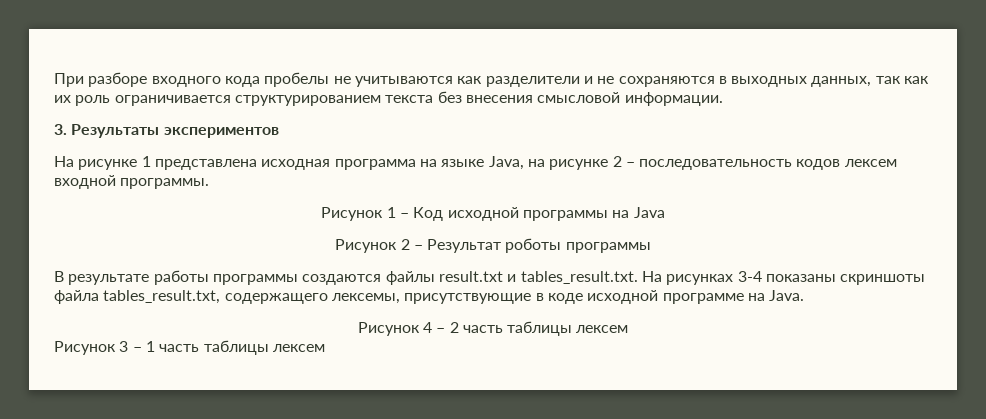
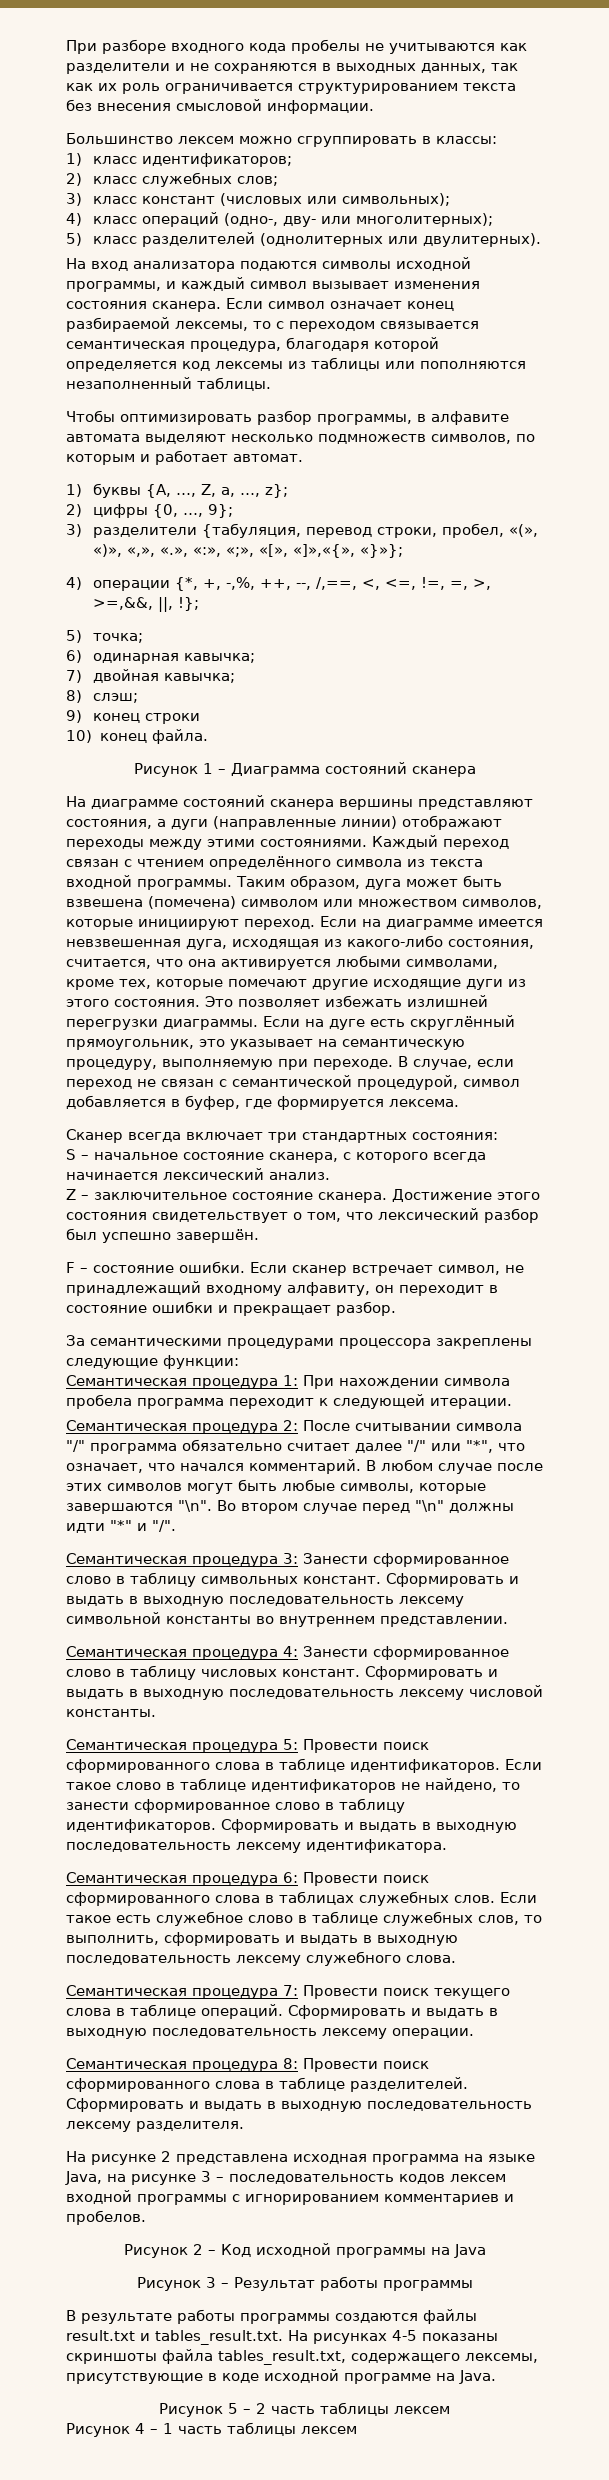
- 3. Результаты экспериментов
+ Большинство лексем можно сгруппировать в классы:
+ 1) класс идентификаторов;
+ 2) класс служебных слов;
+ 3) класс констант (числовых или символьных);
+ 4) класс операций (одно-, дву- или многолитерных);
+ 5) класс разделителей (однолитерных или двулитерных).
+ На вход анализатора подаются символы исходной программы, и каждый символ вызывает изменения состояния сканера. Если символ означает конец разбираемой лексемы, то с переходом связывается семантическая процедура, благодаря которой определяется код лексемы из таблицы или пополняются незаполненный таблицы.
+ Чтобы оптимизировать разбор программы, в алфавите автомата выделяют несколько подмножеств символов, по которым и работает автомат.
+ 1) буквы {A, …, Z, a, …, z};
+ 2) цифры {0, …, 9};
+ 3) разделители {табуляция, перевод строки, пробел, «(», «)», «,», «.», «:», «;», «[», «]»,«{», «}»};
+ 4) операции {*, +, -,%, ++, --, /,==, <, <=, !=, =, >, >=,&&, ||, !};
+ 5) точка;
+ 6) одинарная кавычка;
+ 7) двойная кавычка;
+ 8) слэш;
+ 9) конец строки
+ 10) конец файла.
+ Рисунок 1 – Диаграмма состояний сканера
+ На диаграмме состояний сканера вершины представляют состояния, а дуги (направленные линии) отображают переходы между этими состояниями. Каждый переход связан с чтением определённого символа из текста входной программы. Таким образом, дуга может быть взвешена (помечена) символом или множеством символов, которые инициируют переход. Если на диаграмме имеется невзвешенная дуга, исходящая из какого-либо состояния, считается, что она активируется любыми символами, кроме тех, которые помечают другие исходящие дуги из этого состояния. Это позволяет избежать излишней перегрузки диаграммы. Если на дуге есть скруглённый прямоугольник, это указывает на семантическую процедуру, выполняемую при переходе. В случае, если переход не связан с семантической процедурой, символ добавляется в буфер, где формируется лексема.
+ Сканер всегда включает три стандартных состояния:
+ S – начальное состояние сканера, с которого всегда начинается лексический анализ.
+ Z – заключительное состояние сканера. Достижение этого состояния свидетельствует о том, что лексический разбор был успешно завершён.
+ F – состояние ошибки. Если сканер встречает символ, не принадлежащий входному алфавиту, он переходит в состояние ошибки и прекращает разбор.
+ За семантическими процедурами процессора закреплены следующие функции:
+ Семантическая процедура 1: При нахождении символа пробела программа переходит к следующей итерации.
+ Семантическая процедура 2: После считывании символа "/" программа обязательно считает далее "/" или "*", что означает, что начался комментарий. В любом случае после этих символов могут быть любые символы, которые завершаются "\n". Во втором случае перед "\n" должны идти "*" и "/".
+ Семантическая процедура 3: Занести сформированное слово в таблицу символьных констант. Сформировать и выдать в выходную последовательность лексему символьной константы во внутреннем представлении.
+ Семантическая процедура 4: Занести сформированное слово в таблицу числовых констант. Сформировать и выдать в выходную последовательность лексему числовой константы.
+ Семантическая процедура 5: Провести поиск сформированного слова в таблице идентификаторов. Если такое слово в таблице идентификаторов не найдено, то занести сформированное слово в таблицу идентификаторов. Сформировать и выдать в выходную последовательность лексему идентификатора.
+ Семантическая процедура 6: Провести поиск сформированного слова в таблицах служебных слов. Если такое есть служебное слово в таблице служебных слов, то выполнить, сформировать и выдать в выходную последовательность лексему служебного слова.
+ Семантическая процедура 7: Провести поиск текущего слова в таблице операций. Сформировать и выдать в выходную последовательность лексему операции.
+ Семантическая процедура 8: Провести поиск сформированного слова в таблице разделителей. Сформировать и выдать в выходную последовательность лексему разделителя.
- На рисунке 1 представлена исходная программа на языке Java, на рисунке 2 – последовательность кодов лексем входной программы.
- Рисунок 1 – Код исходной программы на Java
+ На рисунке 2 представлена исходная программа на языке Java, на рисунке 3 – последовательность кодов лексем входной программы с игнорированием комментариев и пробелов.
+ Рисунок 2 – Код исходной программы на Java
- Рисунок 2 – Результат роботы программы
+ Рисунок 3 – Результат работы программы
- В результате работы программы создаются файлы result.txt и tables_result.txt. На рисунках 3-4 показаны скриншоты файла tables_result.txt, содержащего лексемы, присутствующие в коде исходной программе на Java.
+ В результате работы программы создаются файлы result.txt и tables_result.txt. На рисунках 4-5 показаны скриншоты файла tables_result.txt, содержащего лексемы, присутствующие в коде исходной программе на Java.
- Рисунок 4 – 2 часть таблицы лексем
+ Рисунок 5 – 2 часть таблицы лексем
- Рисунок 3 – 1 часть таблицы лексем
+ Рисунок 4 – 1 часть таблицы лексем

